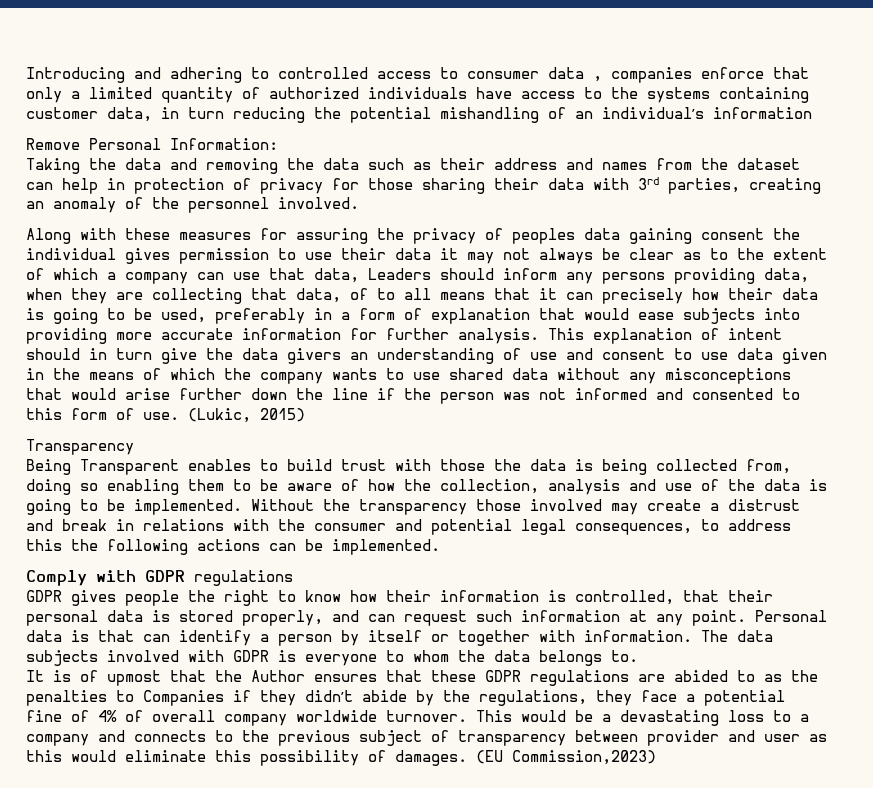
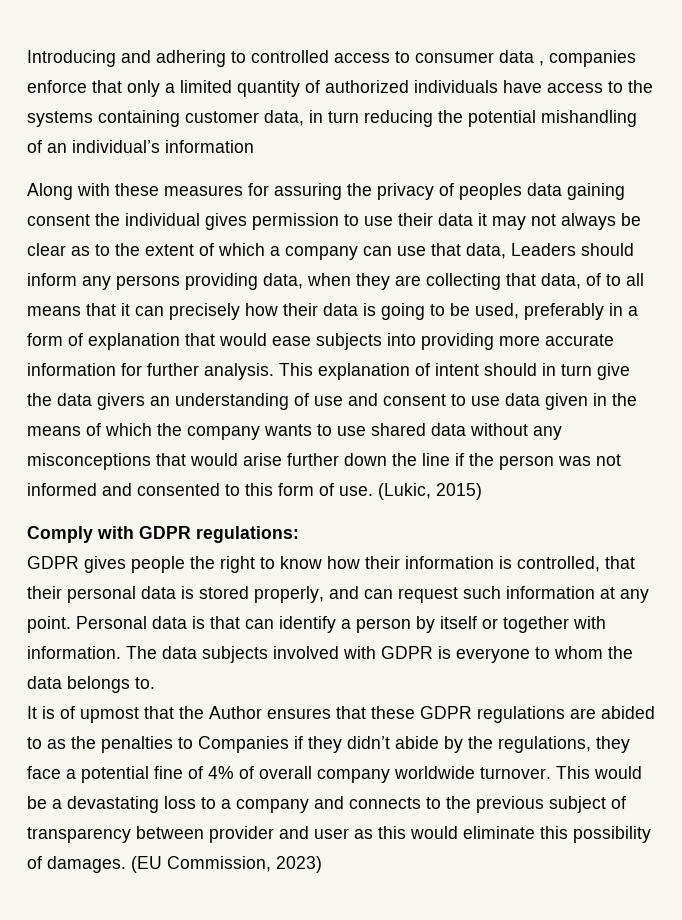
- Remove Personal Information:
- Taking the data and removing the data such as their address and names from the dataset can help in protection of privacy for those sharing their data with 3rd parties, creating an anomaly of the personnel involved.
- Transparency
- Being Transparent enables to build trust with those the data is being collected from, doing so enabling them to be aware of how the collection, analysis and use of the data is going to be implemented. Without the transparency those involved may create a distrust and break in relations with the consumer and potential legal consequences, to address this the following actions can be implemented.
- Comply with GDPR regulations
+ Comply with GDPR regulations:
- (EU Commission,2023)
+ (EU Commission, 2023)

